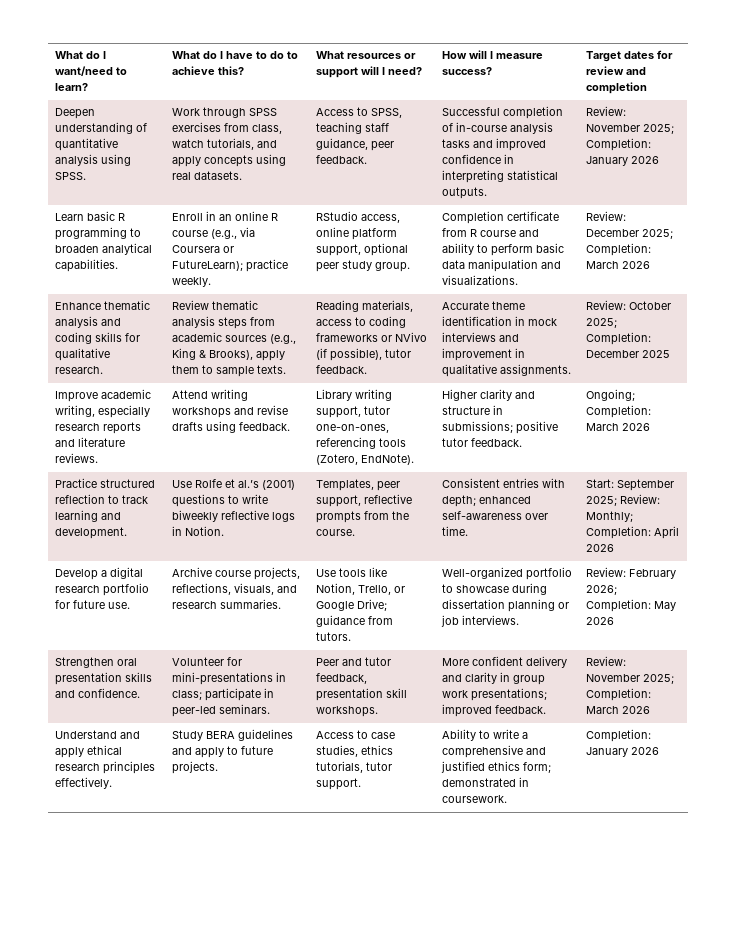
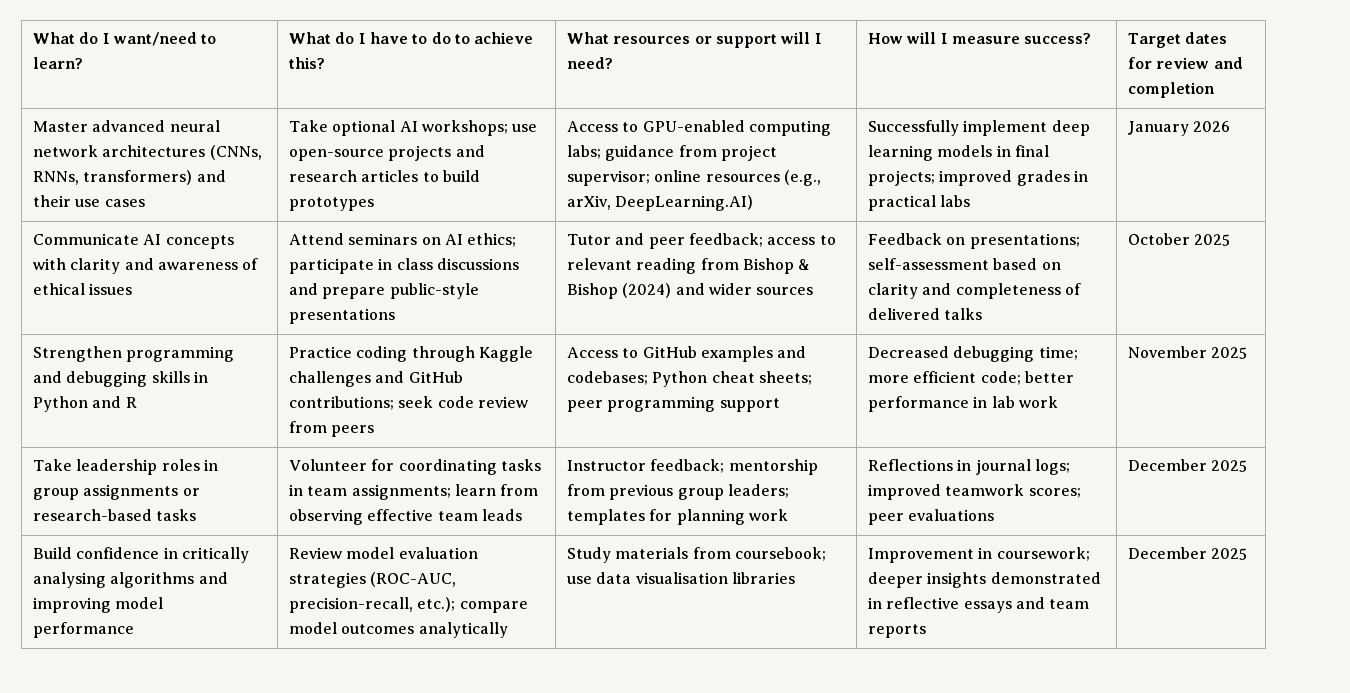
- Deepen understanding of quantitative analysis using SPSS. | Work through SPSS exercises from class, watch tutorials, and apply concepts using real datasets. | Access to SPSS, teaching staff guidance, peer feedback. | Successful completion of in-course analysis tasks and improved confidence in interpreting statistical outputs. | Review: November 2025; Completion: January 2026
- Learn basic R programming to broaden analytical capabilities. | Enroll in an online R course (e.g., via Coursera or FutureLearn); practice weekly. | RStudio access, online platform support, optional peer study group. | Completion certificate from R course and ability to perform basic data manipulation and visualizations. | Review: December 2025; Completion: March 2026
- Enhance thematic analysis and coding skills for qualitative research. | Review thematic analysis steps from academic sources (e.g., King & Brooks), apply them to sample texts. | Reading materials, access to coding frameworks or NVivo (if possible), tutor feedback. | Accurate theme identification in mock interviews and improvement in qualitative assignments. | Review: October 2025; Completion: December 2025
- Improve academic writing, especially research reports and literature reviews. | Attend writing workshops and revise drafts using feedback. | Library writing support, tutor one-on-ones, referencing tools (Zotero, EndNote). | Higher clarity and structure in submissions; positive tutor feedback. | Ongoing; Completion: March 2026
- Practice structured reflection to track learning and development. | Use Rolfe et al.’s (2001) questions to write biweekly reflective logs in Notion. | Templates, peer support, reflective prompts from the course. | Consistent entries with depth; enhanced self-awareness over time. | Start: September 2025; Review: Monthly; Completion: April 2026
- Develop a digital research portfolio for future use. | Archive course projects, reflections, visuals, and research summaries. | Use tools like Notion, Trello, or Google Drive; guidance from tutors. | Well-organized portfolio to showcase during dissertation planning or job interviews. | Review: February 2026; Completion: May 2026
- Strengthen oral presentation skills and confidence. | Volunteer for mini-presentations in class; participate in peer-led seminars. | Peer and tutor feedback, presentation skill workshops. | More confident delivery and clarity in group work presentations; improved feedback. | Review: November 2025; Completion: March 2026
- Understand and apply ethical research principles effectively. | Study BERA guidelines and apply to future projects. | Access to case studies, ethics tutorials, tutor support. | Ability to write a comprehensive and justified ethics form; demonstrated in coursework. | Completion: January 2026
+ Master advanced neural network architectures (CNNs, RNNs, transformers) and their use cases | Take optional AI workshops; use open-source projects and research articles to build prototypes | Access to GPU-enabled computing labs; guidance from project supervisor; online resources (e.g., arXiv, DeepLearning.AI) | Successfully implement deep learning models in final projects; improved grades in practical labs | January 2026
+ Communicate AI concepts with clarity and awareness of ethical issues | Attend seminars on AI ethics; participate in class discussions and prepare public-style presentations | Tutor and peer feedback; access to relevant reading from Bishop & Bishop (2024) and wider sources | Feedback on presentations; self-assessment based on clarity and completeness of delivered talks | October 2025
+ Strengthen programming and debugging skills in Python and R | Practice coding through Kaggle challenges and GitHub contributions; seek code review from peers | Access to GitHub examples and codebases; Python cheat sheets; peer programming support | Decreased debugging time; more efficient code; better performance in lab work | November 2025
+ Take leadership roles in group assignments or research-based tasks | Volunteer for coordinating tasks in team assignments; learn from observing effective team leads | Instructor feedback; mentorship from previous group leaders; templates for planning work | Reflections in journal logs; improved teamwork scores; peer evaluations | December 2025
+ Build confidence in critically analysing algorithms and improving model performance | Review model evaluation strategies (ROC-AUC, precision-recall, etc.); compare model outcomes analytically | Study materials from coursebook; use data visualisation libraries | Improvement in coursework; deeper insights demonstrated in reflective essays and team reports | December 2025

